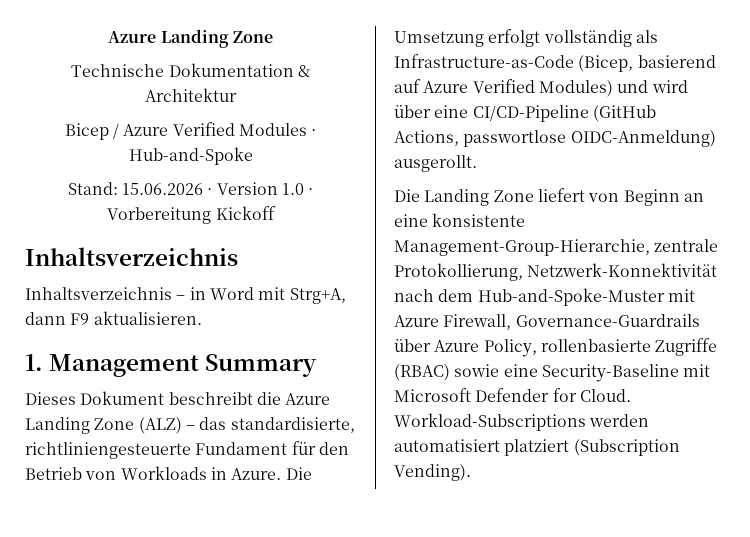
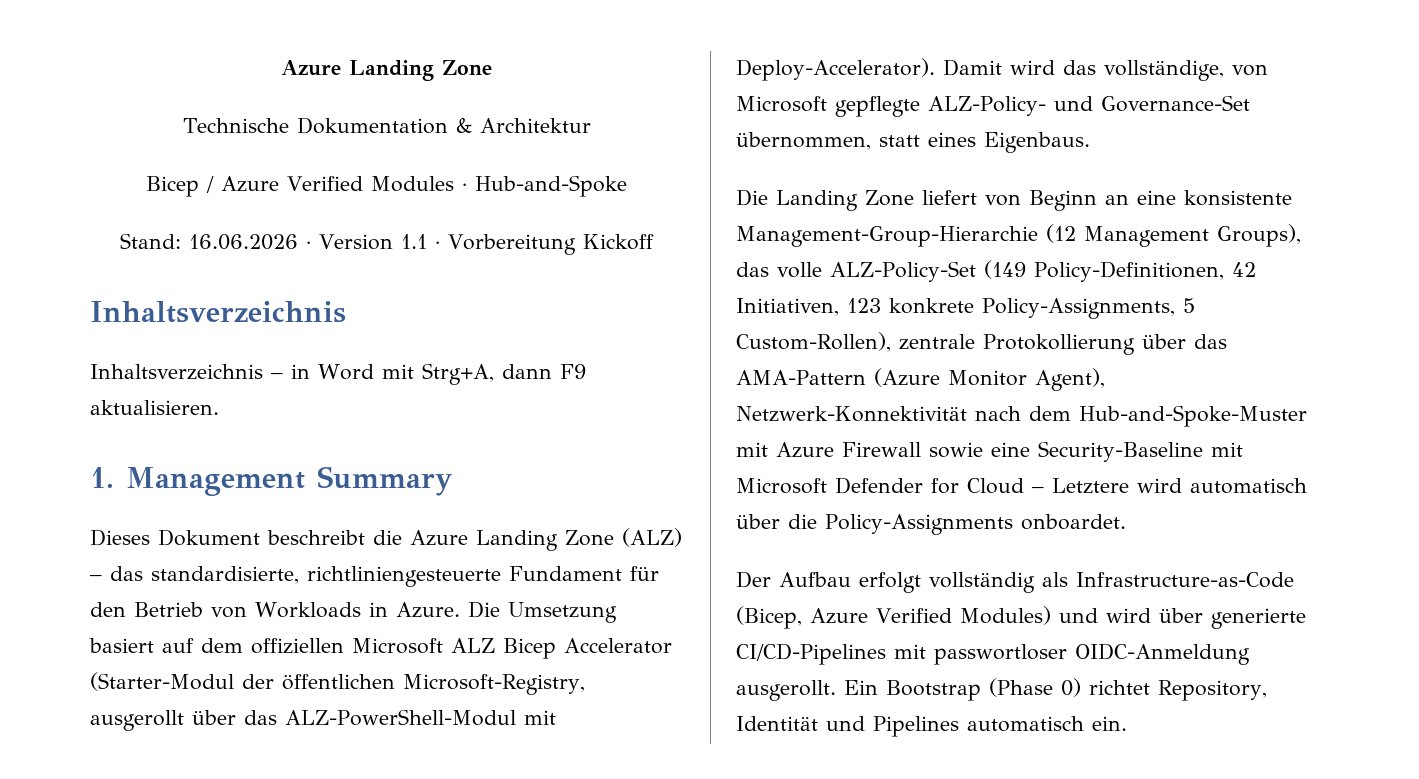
- Stand: 15.06.2026 · Version 1.0 · Vorbereitung Kickoff
+ Stand: 16.06.2026 · Version 1.1 · Vorbereitung Kickoff
- Die Umsetzung erfolgt vollständig als Infrastructure-as-Code (Bicep, basierend auf Azure Verified Modules) und wird über eine CI/CD-Pipeline (GitHub Actions, passwortlose OIDC-Anmeldung) ausgerollt.
+ Die Umsetzung basiert auf dem offiziellen Microsoft ALZ Bicep Accelerator (Starter-Modul der öffentlichen Microsoft-Registry, ausgerollt über das ALZ-PowerShell-Modul mit Deploy-Accelerator). Damit wird das vollständige, von Microsoft gepflegte ALZ-Policy- und Governance-Set übernommen, statt eines Eigenbaus.
- Die Landing Zone liefert von Beginn an eine konsistente Management-Group-Hierarchie, zentrale Protokollierung, Netzwerk-Konnektivität nach dem Hub-and-Spoke-Muster mit Azure Firewall, Governance-Guardrails über Azure Policy, rollenbasierte Zugriffe (RBAC) sowie eine Security-Baseline mit Microsoft Defender for Cloud. Workload-Subscriptions werden automatisiert platziert (Subscription Vending).
+ Die Landing Zone liefert von Beginn an eine konsistente Management-Group-Hierarchie (12 Management Groups), das volle ALZ-Policy-Set (149 Policy-Definitionen, 42 Initiativen, 123 konkrete Policy-Assignments, 5 Custom-Rollen), zentrale Protokollierung über das AMA-Pattern (Azure Monitor Agent), Netzwerk-Konnektivität nach dem Hub-and-Spoke-Muster mit Azure Firewall sowie eine Security-Baseline mit Microsoft Defender for Cloud – Letztere wird automatisch über die Policy-Assignments onboardet.
+ Der Aufbau erfolgt vollständig als Infrastructure-as-Code (Bicep, Azure Verified Modules) und wird über generierte CI/CD-Pipelines mit passwortloser OIDC-Anmeldung ausgerollt. Ein Bootstrap (Phase 0) richtet Repository, Identität und Pipelines automatisch ein.

